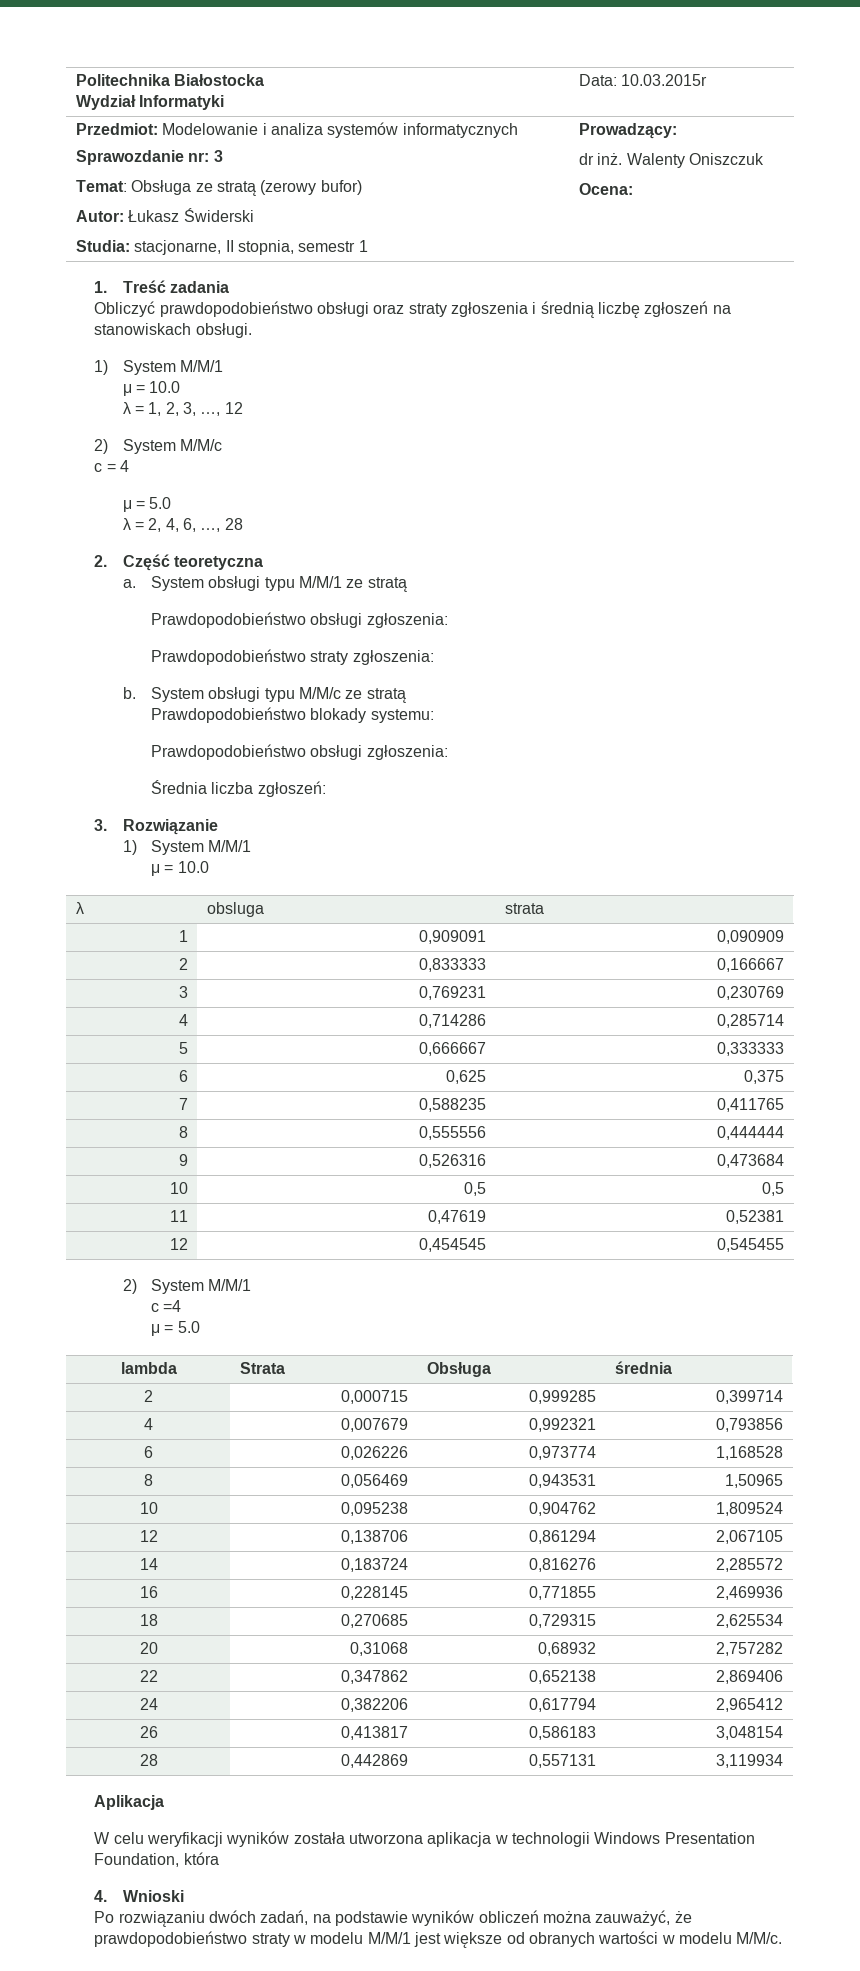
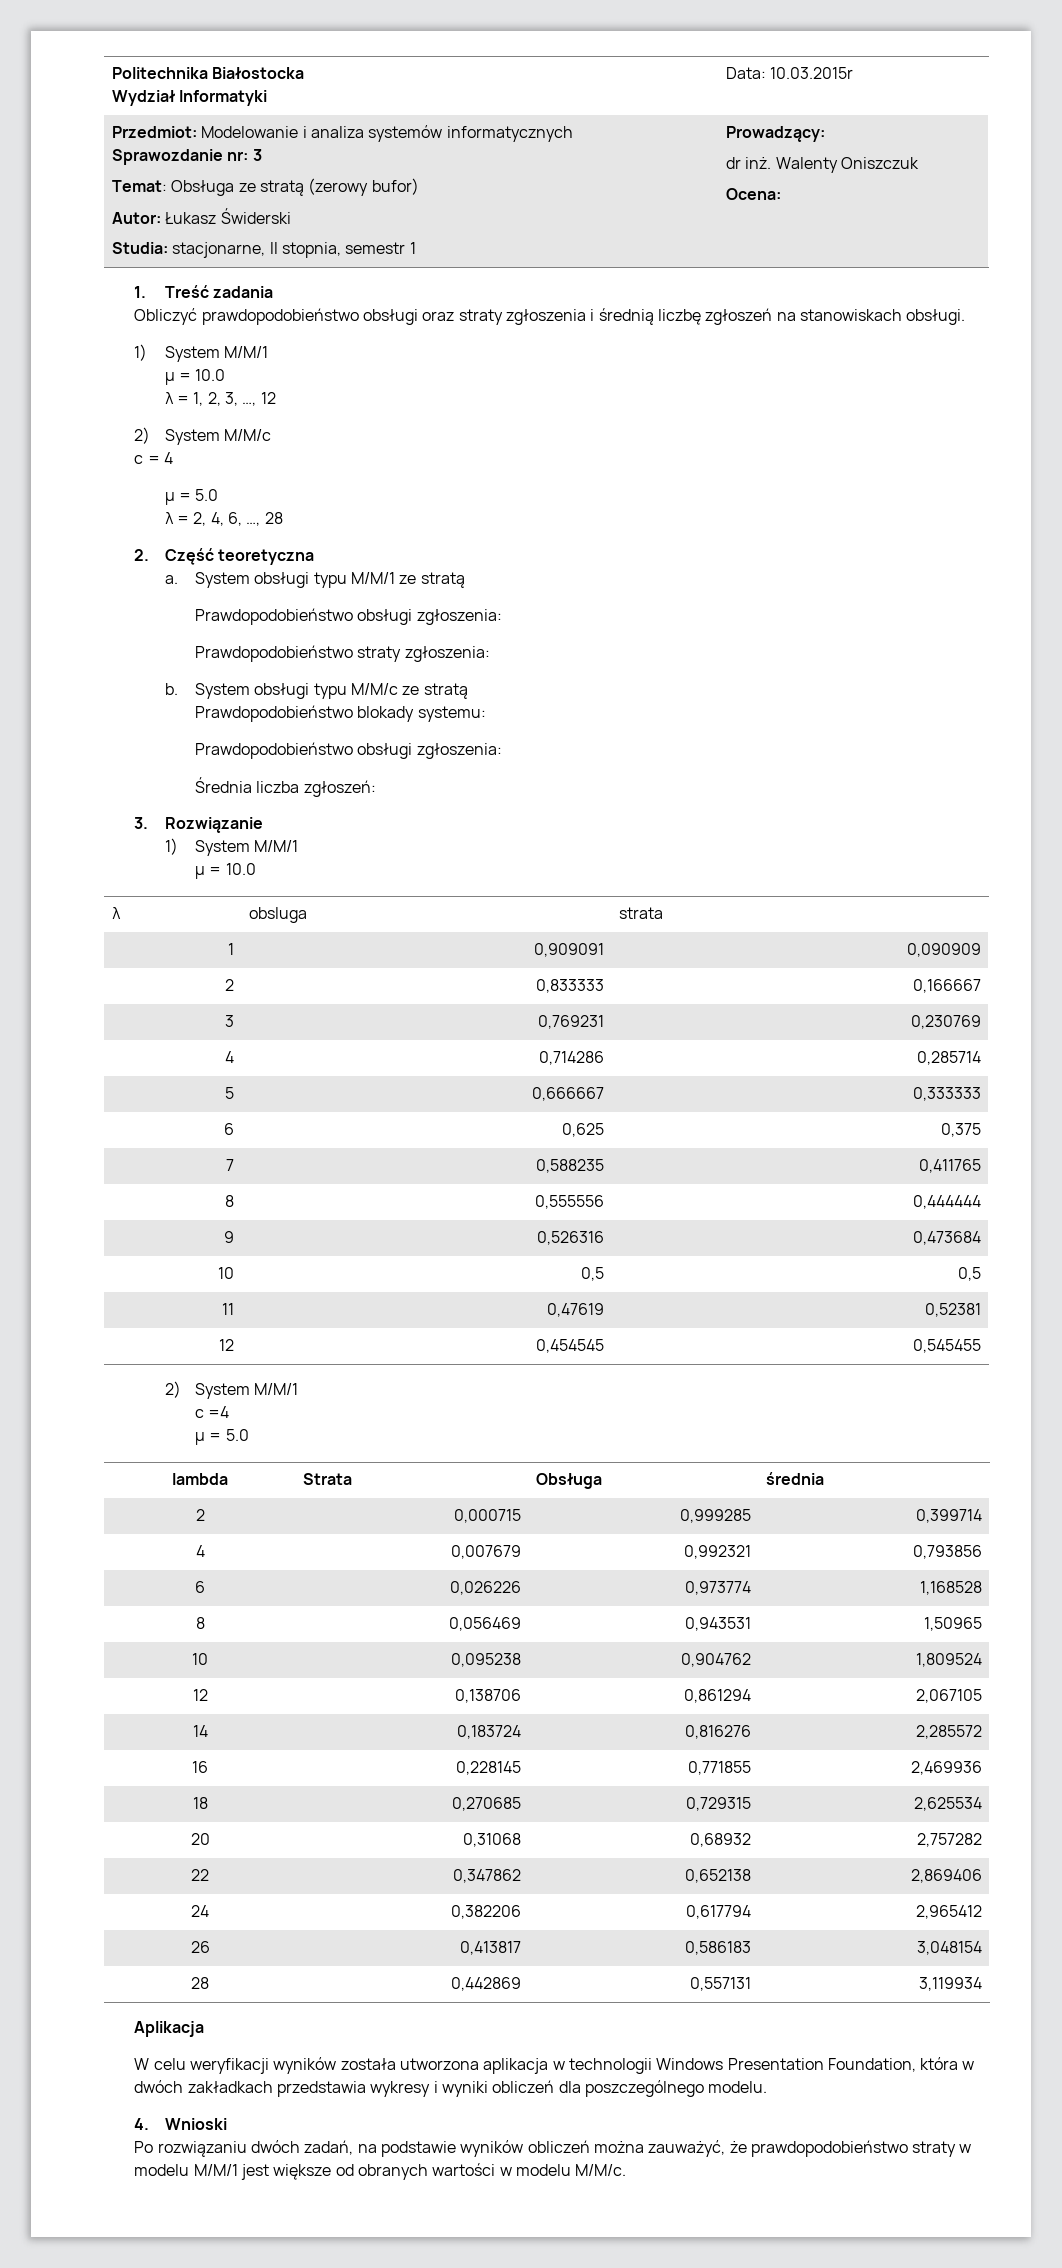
- W celu weryfikacji wyników została utworzona aplikacja w technologii Windows Presentation Foundation, która
+ W celu weryfikacji wyników została utworzona aplikacja w technologii Windows Presentation Foundation, która w dwóch zakładkach przedstawia wykresy i wyniki obliczeń dla poszczególnego modelu.

